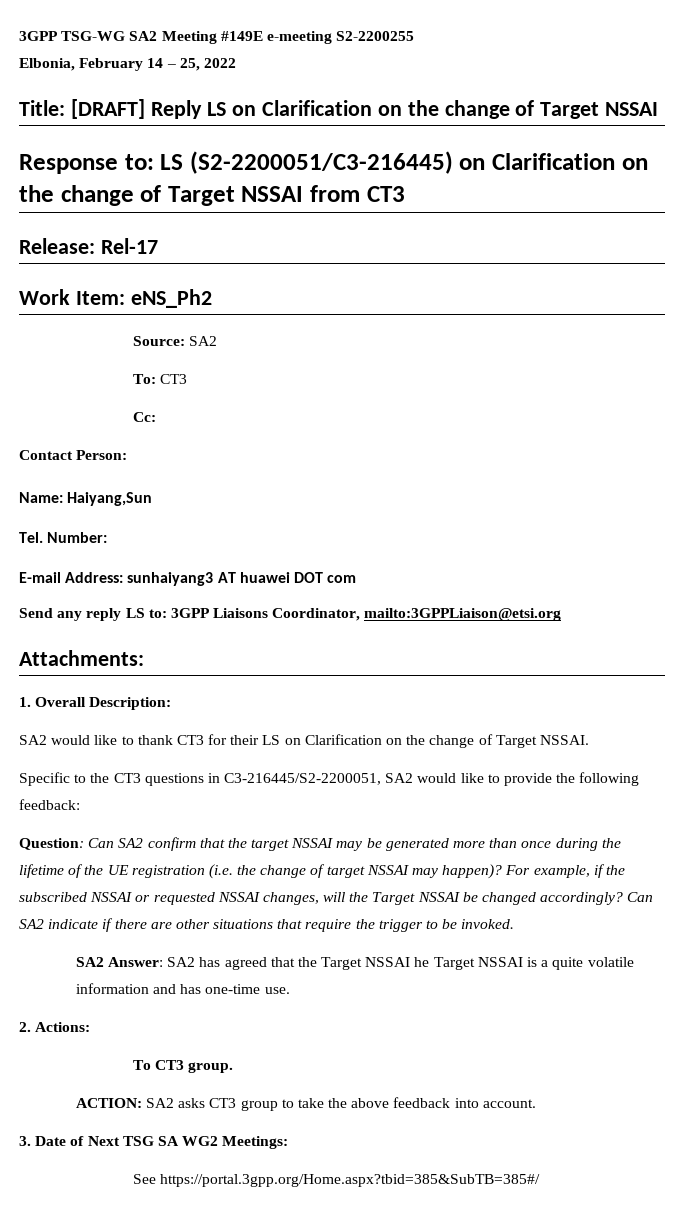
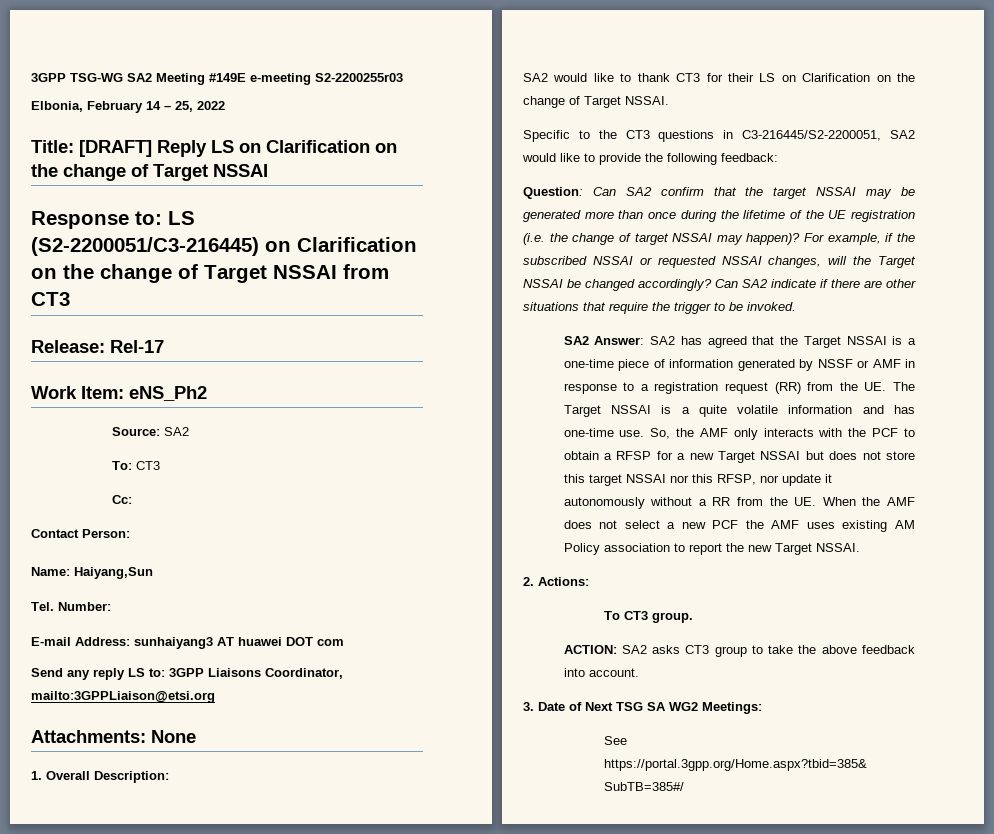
- 3GPP TSG-WG SA2 Meeting #149E e-meeting S2-2200255
+ 3GPP TSG-WG SA2 Meeting #149E e-meeting S2-2200255r03
- Attachments:
+ Attachments: None
- SA2 Answer: SA2 has agreed that the Target NSSAI he Target NSSAI is a quite volatile information and has one-time use.
+ SA2 Answer: SA2 has agreed that the Target NSSAI is a one-time piece of information generated by NSSF or AMF in response to a registration request (RR) from the UE. The Target NSSAI is a quite volatile information and has one-time use. So, the AMF only interacts with the PCF to obtain a RFSP for a new Target NSSAI but does not store this target NSSAI nor this RFSP, nor update it autonomously without a RR from the UE. When the AMF does not select a new PCF the AMF uses existing AM Policy association to report the new Target NSSAI.

